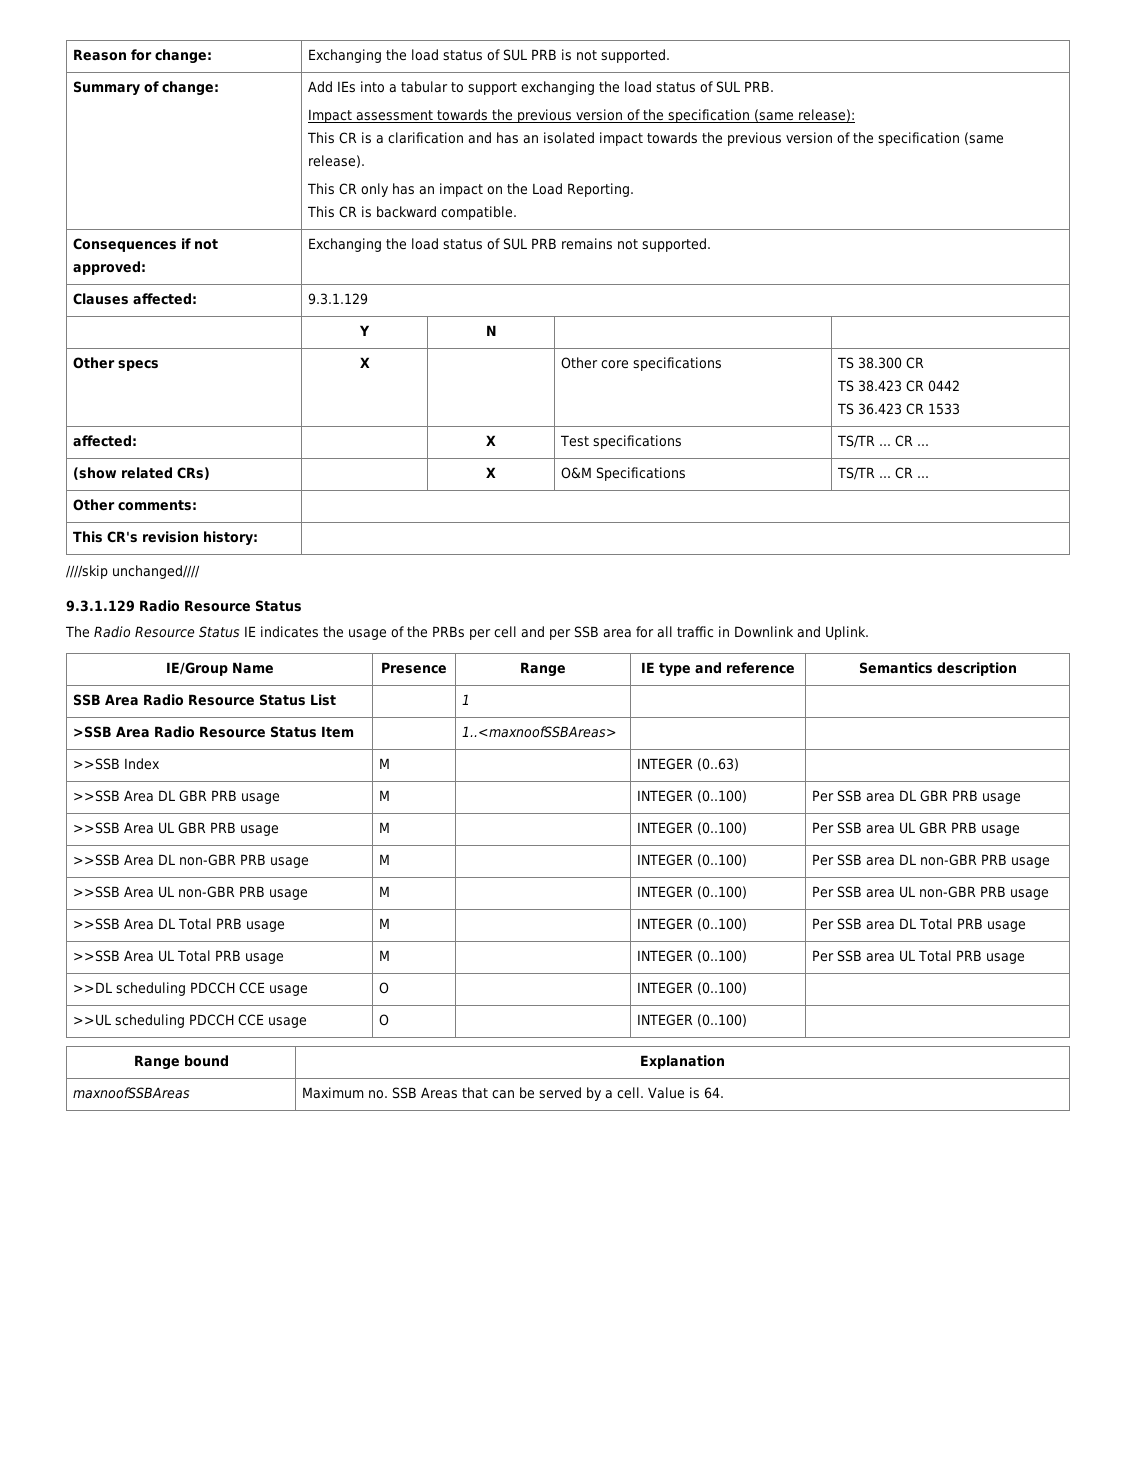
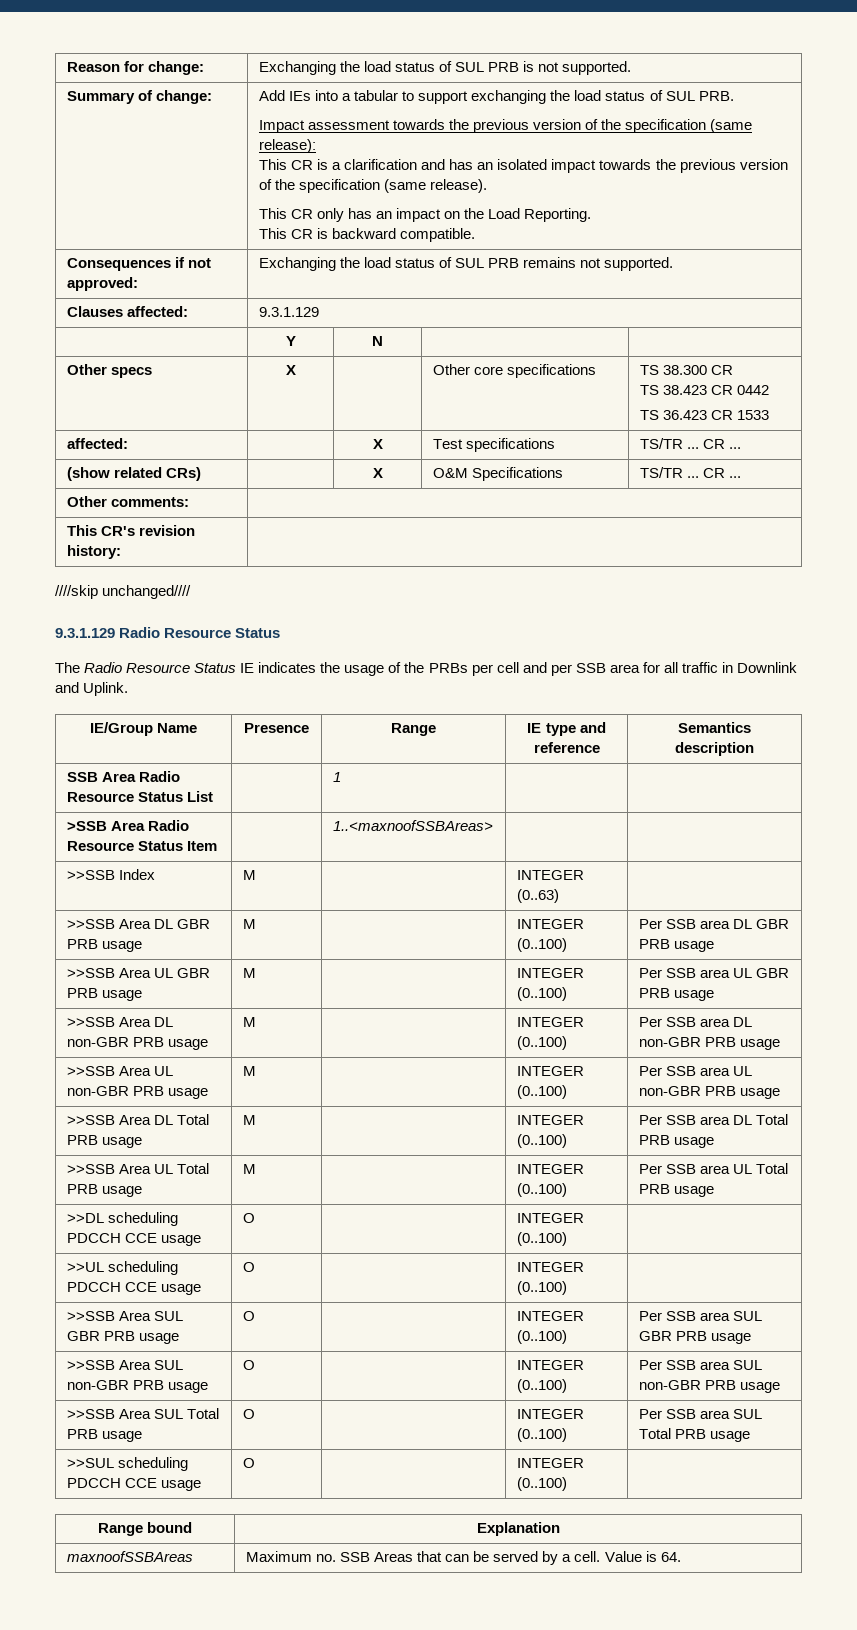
+ >>SSB Area SUL GBR PRB usage | O | | INTEGER (0..100) | Per SSB area SUL GBR PRB usage
+ >>SSB Area SUL non-GBR PRB usage | O | | INTEGER (0..100) | Per SSB area SUL non-GBR PRB usage
+ >>SSB Area SUL Total PRB usage | O | | INTEGER (0..100) | Per SSB area SUL Total PRB usage
+ >>SUL scheduling PDCCH CCE usage | O | | INTEGER (0..100) |

